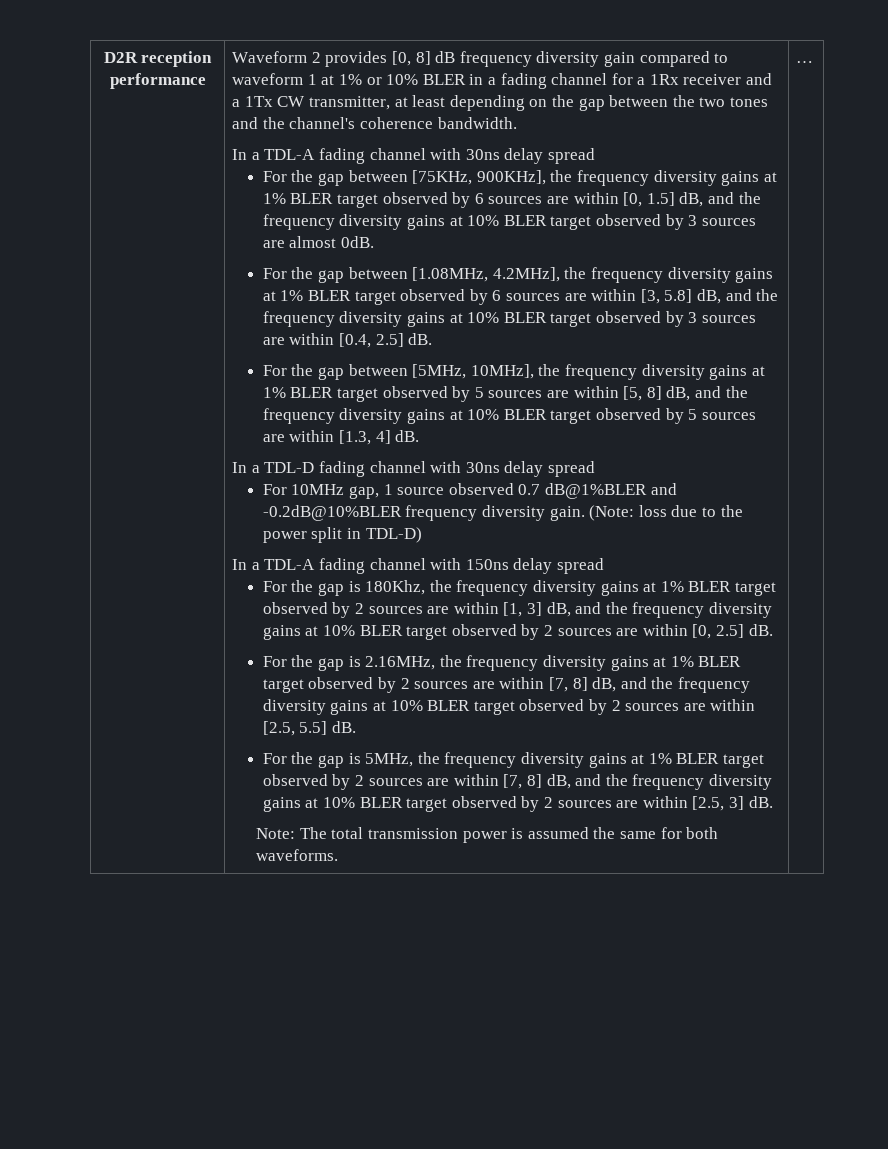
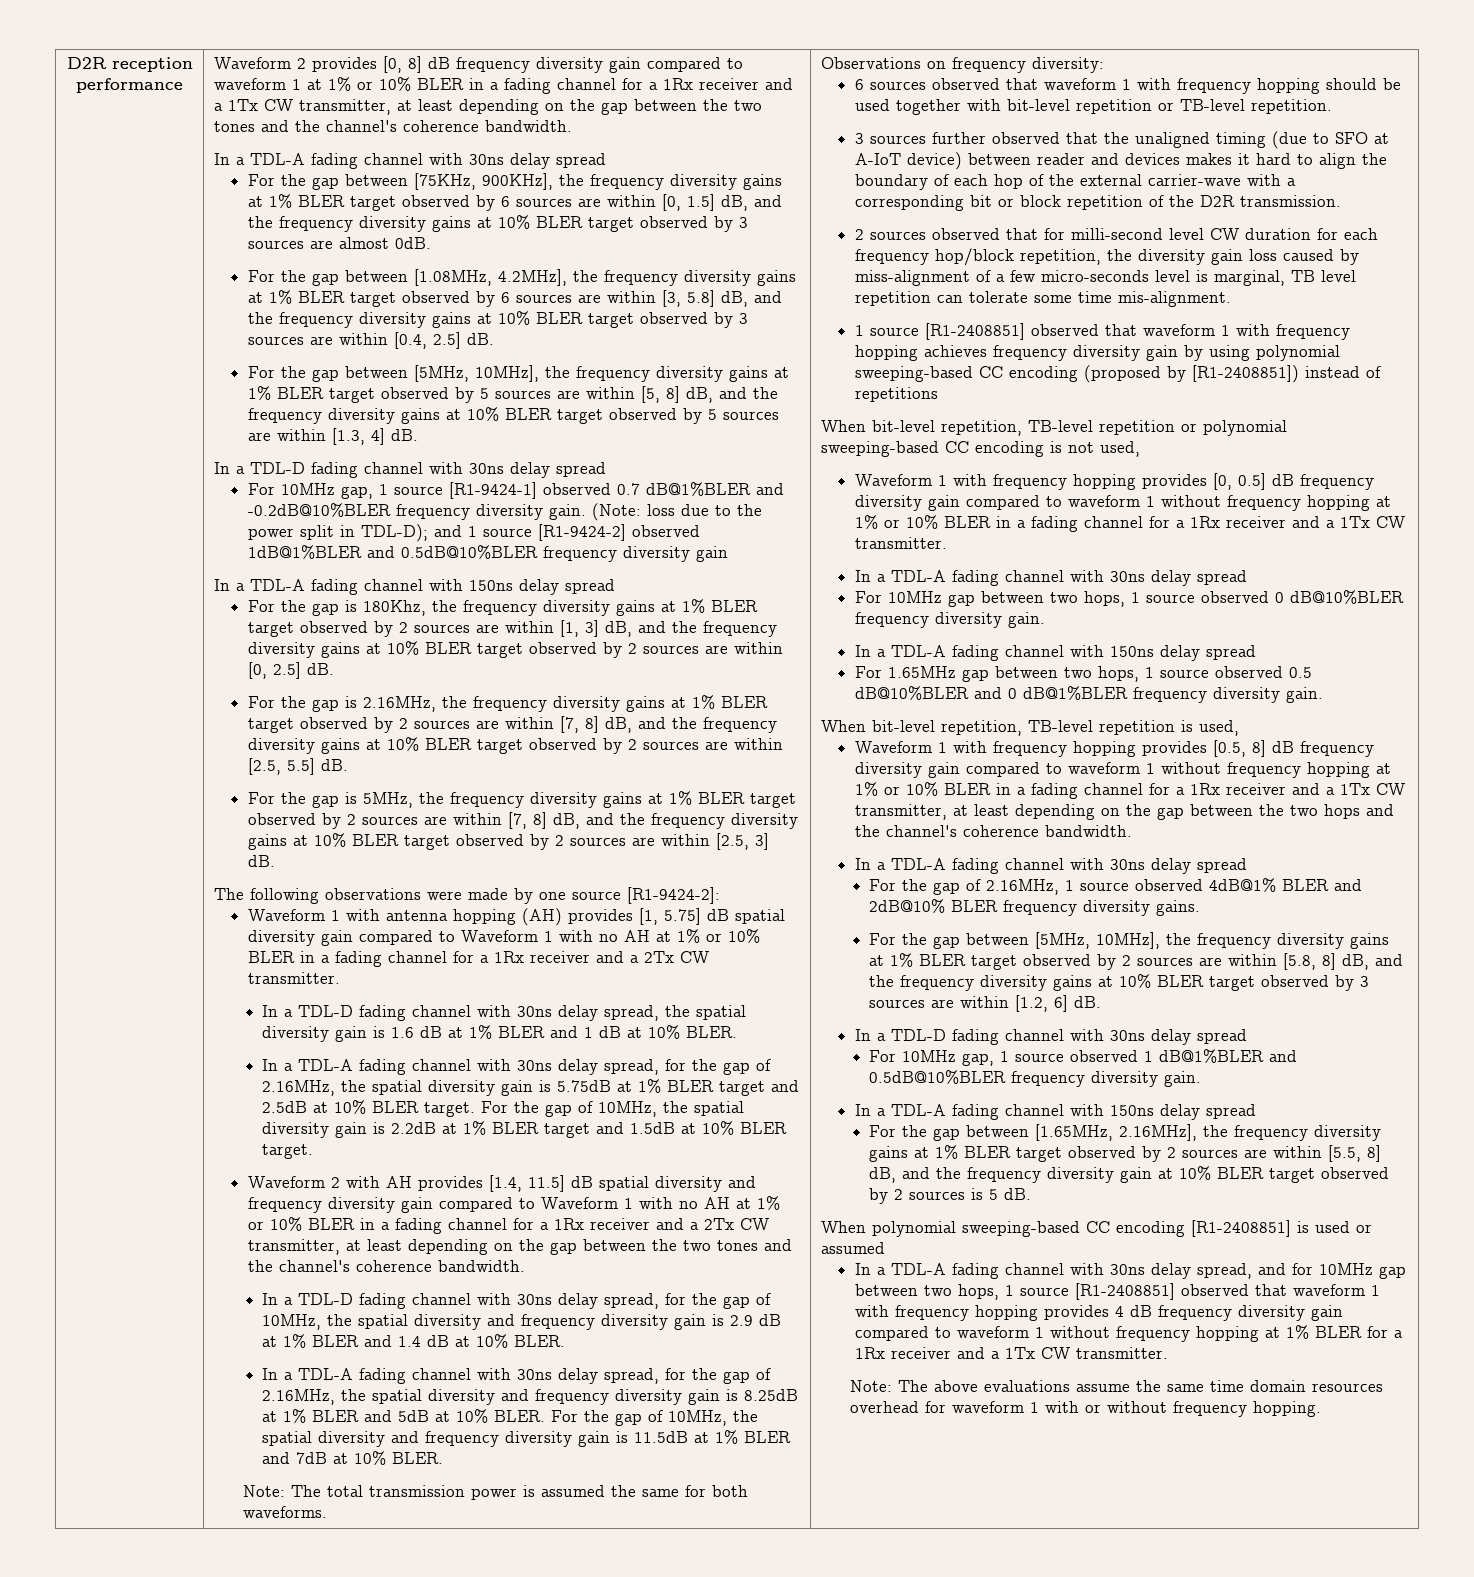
- For 10MHz gap, 1 source observed 0.7 dB@1%BLER and -0.2dB@10%BLER frequency diversity gain.
+ For 10MHz gap, 1 source [R1-9424-1] observed 0.7 dB@1%BLER and -0.2dB@10%BLER frequency diversity gain.
- (Note: loss due to the power split in TDL-D)
+ (Note: loss due to the power split in TDL-D); and 1 source [R1-9424-2] observed 1dB@1%BLER and 0.5dB@10%BLER frequency diversity gain
+ The following observations were made by one source [R1-9424-2]:
+ Waveform 1 with antenna hopping (AH) provides [1, 5.75] dB spatial diversity gain compared to Waveform 1 with no AH at 1% or 10% BLER in a fading channel for a 1Rx receiver and a 2Tx CW transmitter.
+ In a TDL-D fading channel with 30ns delay spread, the spatial diversity gain is 1.6 dB at 1% BLER and 1 dB at 10% BLER.
+ In a TDL-A fading channel with 30ns delay spread, for the gap of 2.16MHz, the spatial diversity gain is 5.75dB at 1% BLER target and 2.5dB at 10% BLER target. For the gap of 10MHz, the spatial diversity gain is 2.2dB at 1% BLER target and 1.5dB at 10% BLER target.
+ Waveform 2 with AH provides [1.4, 11.5] dB spatial diversity and frequency diversity gain compared to Waveform 1 with no AH at 1% or 10% BLER in a fading channel for a 1Rx receiver and a 2Tx CW transmitter, at least depending on the gap between the two tones and the channel's coherence bandwidth.
+ In a TDL-D fading channel with 30ns delay spread, for the gap of 10MHz, the spatial diversity and frequency diversity gain is 2.9 dB at 1% BLER and 1.4 dB at 10% BLER.
+ In a TDL-A fading channel with 30ns delay spread, for the gap of 2.16MHz, the spatial diversity and frequency diversity gain is 8.25dB at 1% BLER and 5dB at 10% BLER. For the gap of 10MHz, the spatial diversity and frequency diversity gain is 11.5dB at 1% BLER and 7dB at 10% BLER.
- …
+ Observations on frequency diversity:
+ 6 sources observed that waveform 1 with frequency hopping should be used together with bit-level repetition or TB-level repetition.
+ 3 sources further observed that the unaligned timing (due to SFO at A-IoT device) between reader and devices makes it hard to align the boundary of each hop of the external carrier-wave with a corresponding bit or block repetition of the D2R transmission.
+ 2 sources observed that for milli-second level CW duration for each frequency hop/block repetition, the diversity gain loss caused by miss-alignment of a few micro-seconds level is marginal, TB level repetition can tolerate some time mis-alignment.
+ 1 source [R1-2408851] observed that waveform 1 with frequency hopping achieves frequency diversity gain by using polynomial sweeping-based CC encoding (proposed by [R1-2408851]) instead of repetitions
+ When bit-level repetition, TB-level repetition or polynomial sweeping-based CC encoding is not used,
+ Waveform 1 with frequency hopping provides [0, 0.5] dB frequency diversity gain compared to waveform 1 without frequency hopping at 1% or 10% BLER in a fading channel for a 1Rx receiver and a 1Tx CW transmitter.
+ In a TDL-A fading channel with 30ns delay spread
+ For 10MHz gap between two hops, 1 source observed 0 dB@10%BLER frequency diversity gain.
+ In a TDL-A fading channel with 150ns delay spread
+ For 1.65MHz gap between two hops, 1 source observed 0.5 dB@10%BLER and 0 dB@1%BLER frequency diversity gain.
+ When bit-level repetition, TB-level repetition is used,
+ Waveform 1 with frequency hopping provides [0.5, 8] dB frequency diversity gain compared to waveform 1 without frequency hopping at 1% or 10% BLER in a fading channel for a 1Rx receiver and a 1Tx CW transmitter, at least depending on the gap between the two hops and the channel's coherence bandwidth.
+ In a TDL-A fading channel with 30ns delay spread
+ For the gap of 2.16MHz, 1 source observed 4dB@1% BLER and 2dB@10% BLER frequency diversity gains.
+ For the gap between [5MHz, 10MHz], the frequency diversity gains at 1% BLER target observed by 2 sources are within [5.8, 8] dB, and the frequency diversity gains at 10% BLER target observed by 3 sources are within [1.2, 6] dB.
+ In a TDL-D fading channel with 30ns delay spread
+ For 10MHz gap, 1 source observed 1 dB@1%BLER and 0.5dB@10%BLER frequency diversity gain.
+ In a TDL-A fading channel with 150ns delay spread
+ For the gap between [1.65MHz, 2.16MHz], the frequency diversity gains at 1% BLER target observed by 2 sources are within [5.5, 8] dB, and the frequency diversity gain at 10% BLER target observed by 2 sources is 5 dB.
+ When polynomial sweeping-based CC encoding [R1-2408851] is used or assumed
+ In a TDL-A fading channel with 30ns delay spread, and for 10MHz gap between two hops, 1 source [R1-2408851] observed that waveform 1 with frequency hopping provides 4 dB frequency diversity gain compared to waveform 1 without frequency hopping at 1% BLER for a 1Rx receiver and a 1Tx CW transmitter.
+ Note: The above evaluations assume the same time domain resources overhead for waveform 1 with or without frequency hopping.

